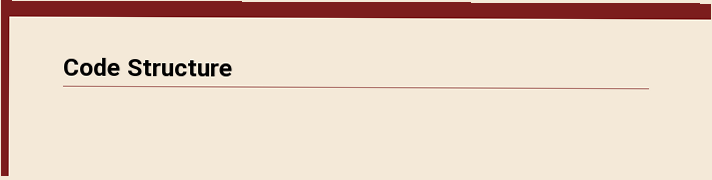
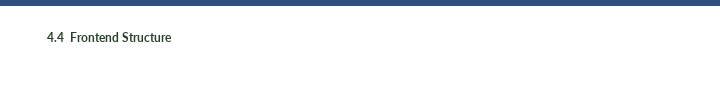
- Code Structure
+ 4.4 Frontend Structure

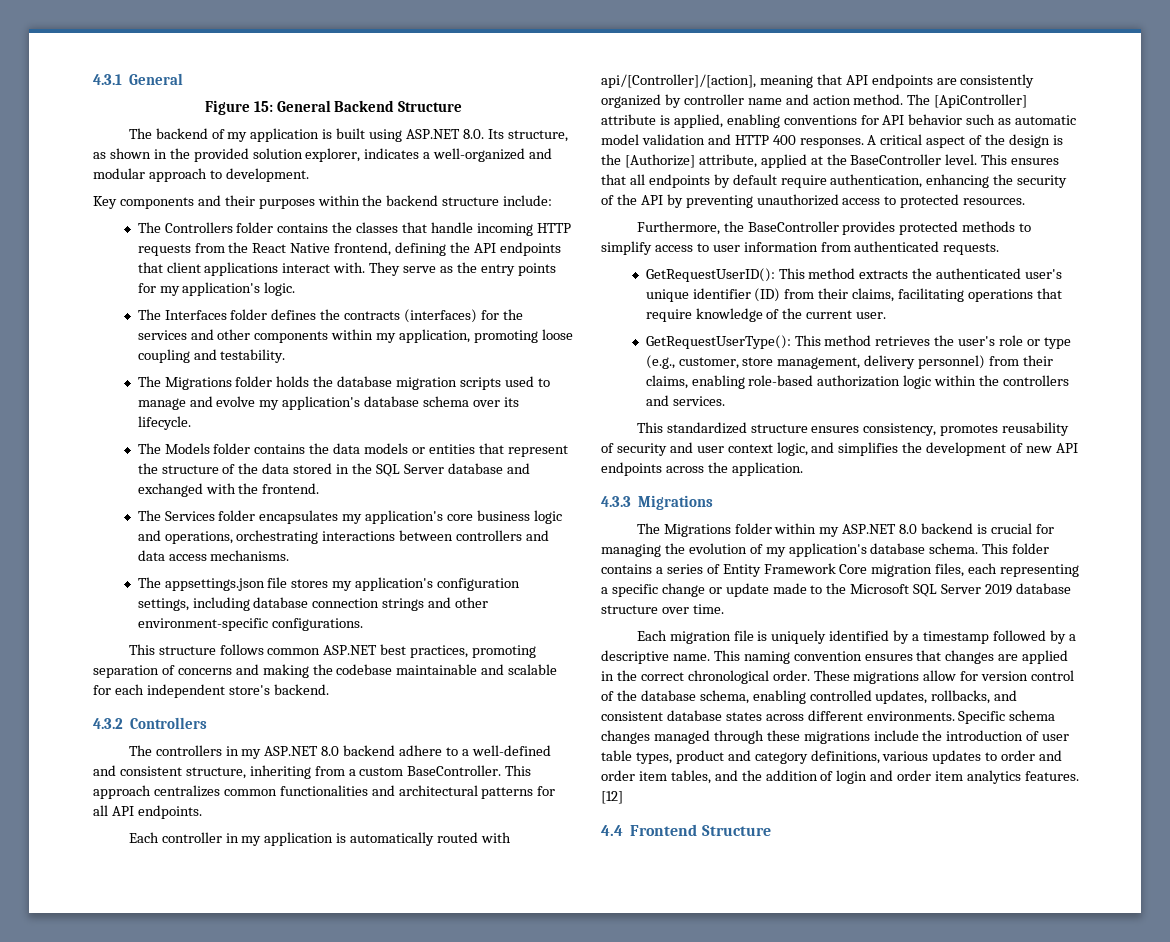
+ 4.3.1 General
+ Figure 15: General Backend Structure
+ The backend of my application is built using ASP.NET 8.0. Its structure, as shown in the provided solution explorer, indicates a well-organized and modular approach to development.
+ Key components and their purposes within the backend structure include:
+ The Controllers folder contains the classes that handle incoming HTTP requests from the React Native frontend, defining the API endpoints that client applications interact with. They serve as the entry points for my application's logic.
+ The Interfaces folder defines the contracts (interfaces) for the services and other components within my application, promoting loose coupling and testability.
+ The Migrations folder holds the database migration scripts used to manage and evolve my application's database schema over its lifecycle.
+ The Models folder contains the data models or entities that represent the structure of the data stored in the SQL Server database and exchanged with the frontend.
+ The Services folder encapsulates my application's core business logic and operations, orchestrating interactions between controllers and data access mechanisms.
+ The appsettings.json file stores my application's configuration settings, including database connection strings and other environment-specific configurations.
+ This structure follows common ASP.NET best practices, promoting separation of concerns and making the codebase maintainable and scalable for each independent store's backend.
+ 4.3.2 Controllers
+ The controllers in my ASP.NET 8.0 backend adhere to a well-defined and consistent structure, inheriting from a custom BaseController. This approach centralizes common functionalities and architectural patterns for all API endpoints.
+ Each controller in my application is automatically routed with api/[Controller]/[action], meaning that API endpoints are consistently organized by controller name and action method. The [ApiController] attribute is applied, enabling conventions for API behavior such as automatic model validation and HTTP 400 responses. A critical aspect of the design is the [Authorize] attribute, applied at the BaseController level. This ensures that all endpoints by default require authentication, enhancing the security of the API by preventing unauthorized access to protected resources.
+ Furthermore, the BaseController provides protected methods to simplify access to user information from authenticated requests.
+ GetRequestUserID(): This method extracts the authenticated user's unique identifier (ID) from their claims, facilitating operations that require knowledge of the current user.
+ GetRequestUserType(): This method retrieves the user's role or type (e.g., customer, store management, delivery personnel) from their claims, enabling role-based authorization logic within the controllers and services.
+ This standardized structure ensures consistency, promotes reusability of security and user context logic, and simplifies the development of new API endpoints across the application.
+ 4.3.3 Migrations
+ The Migrations folder within my ASP.NET 8.0 backend is crucial for managing the evolution of my application's database schema. This folder contains a series of Entity Framework Core migration files, each representing a specific change or update made to the Microsoft SQL Server 2019 database structure over time.
+ Each migration file is uniquely identified by a timestamp followed by a descriptive name. This naming convention ensures that changes are applied in the correct chronological order. These migrations allow for version control of the database schema, enabling controlled updates, rollbacks, and consistent database states across different environments. Specific schema changes managed through these migrations include the introduction of user table types, product and category definitions, various updates to order and order item tables, and the addition of login and order item analytics features. [12]

